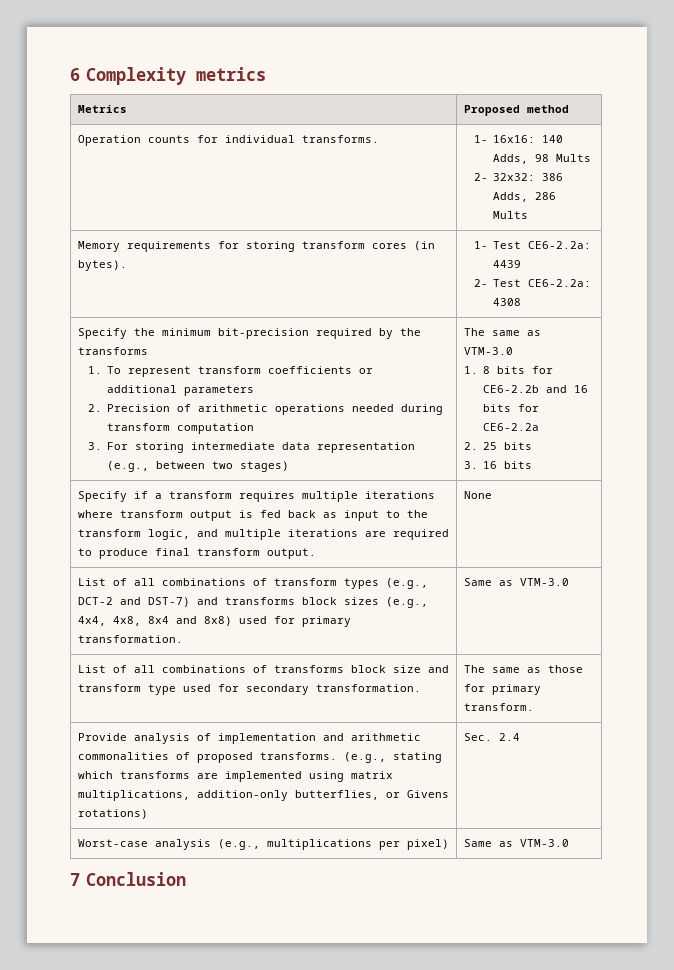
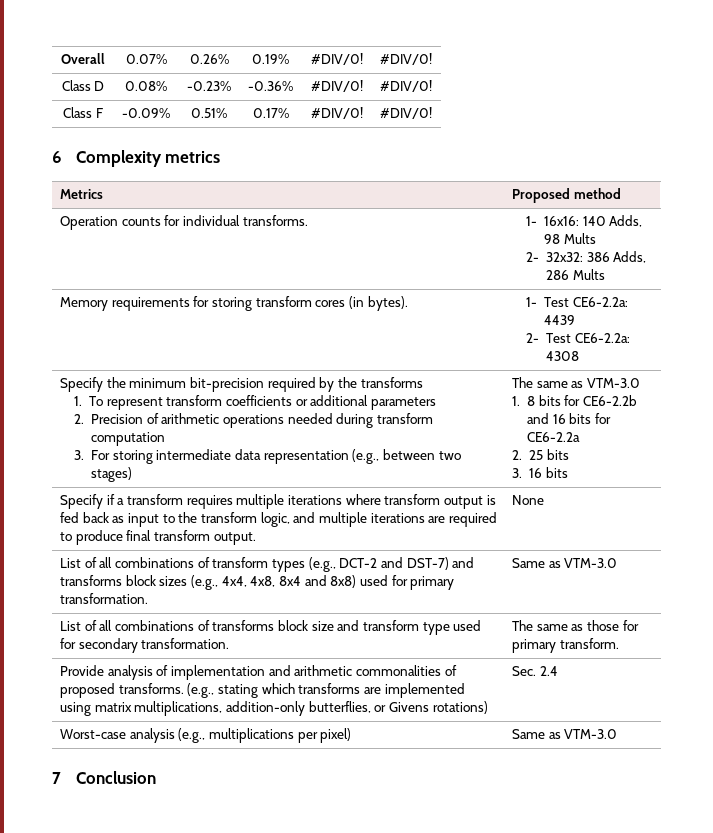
+ Overall | 0.07% | 0.26% | 0.19% | #DIV/0! | #DIV/0!
+ Class D | 0.08% | -0.23% | -0.36% | #DIV/0! | #DIV/0!
+ Class F | -0.09% | 0.51% | 0.17% | #DIV/0! | #DIV/0!

